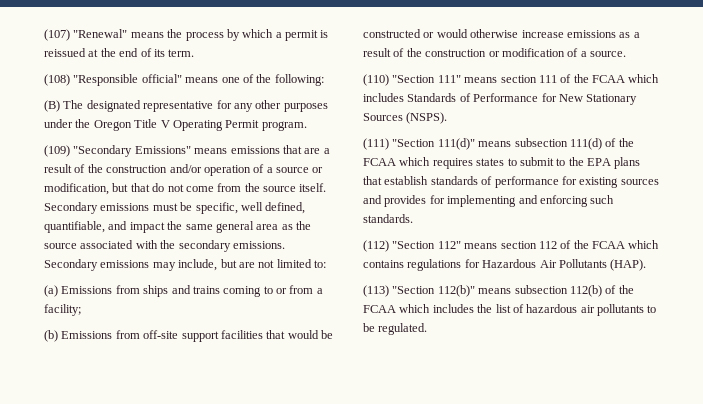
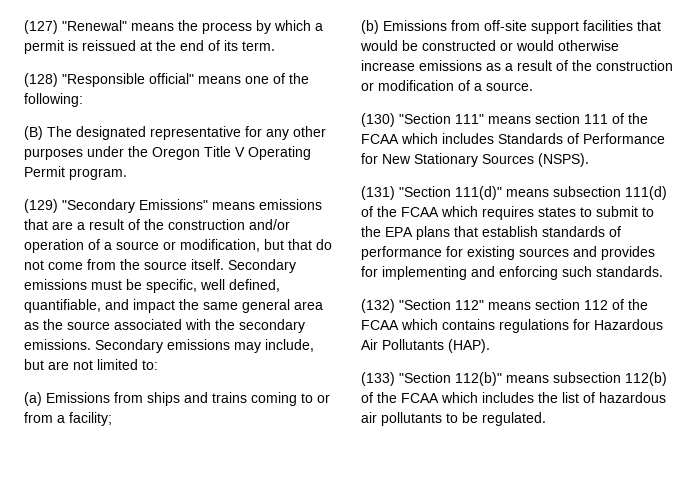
- (107) "Renewal" means the process by which a permit is reissued at the end of its term.
+ (127) "Renewal" means the process by which a permit is reissued at the end of its term.
- (108) "Responsible official" means one of the following:
+ (128) "Responsible official" means one of the following:
- (109) "Secondary Emissions" means emissions that are a result of the construction and/or operation of a source or modification, but that do not come from the source itself.
+ (129) "Secondary Emissions" means emissions that are a result of the construction and/or operation of a source or modification, but that do not come from the source itself.
- (110) "Section 111" means section 111 of the FCAA which includes Standards of Performance for New Stationary Sources (NSPS).
+ (130) "Section 111" means section 111 of the FCAA which includes Standards of Performance for New Stationary Sources (NSPS).
- (111) "Section 111(d)" means subsection 111(d) of the FCAA which requires states to submit to the EPA plans that establish standards of performance for existing sources and provides for implementing and enforcing such standards.
+ (131) "Section 111(d)" means subsection 111(d) of the FCAA which requires states to submit to the EPA plans that establish standards of performance for existing sources and provides for implementing and enforcing such standards.
- (112) "Section 112" means section 112 of the FCAA which contains regulations for Hazardous Air Pollutants (HAP).
+ (132) "Section 112" means section 112 of the FCAA which contains regulations for Hazardous Air Pollutants (HAP).
- (113) "Section 112(b)" means subsection 112(b) of the FCAA which includes the list of hazardous air pollutants to be regulated.
+ (133) "Section 112(b)" means subsection 112(b) of the FCAA which includes the list of hazardous air pollutants to be regulated.

